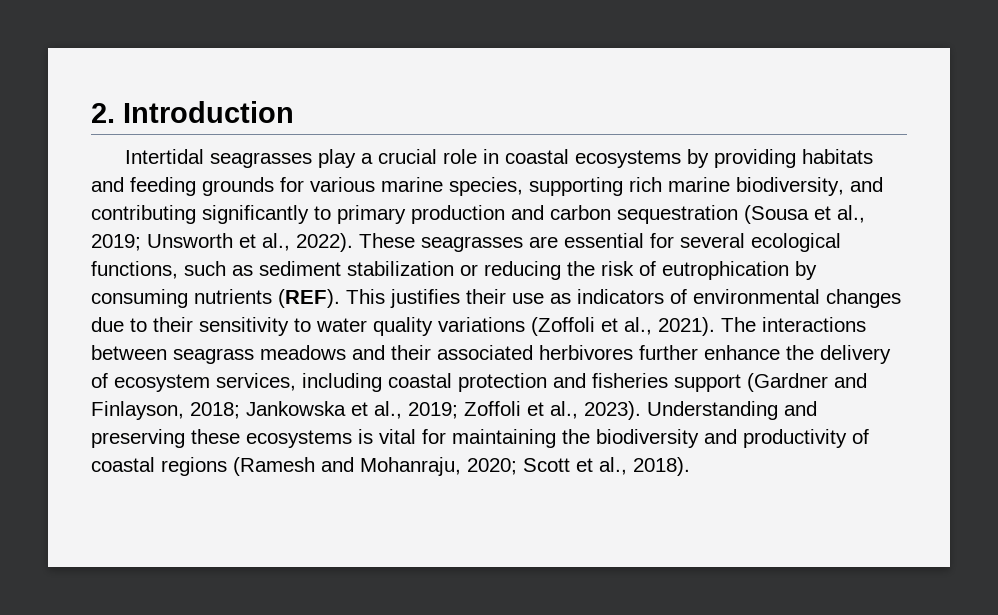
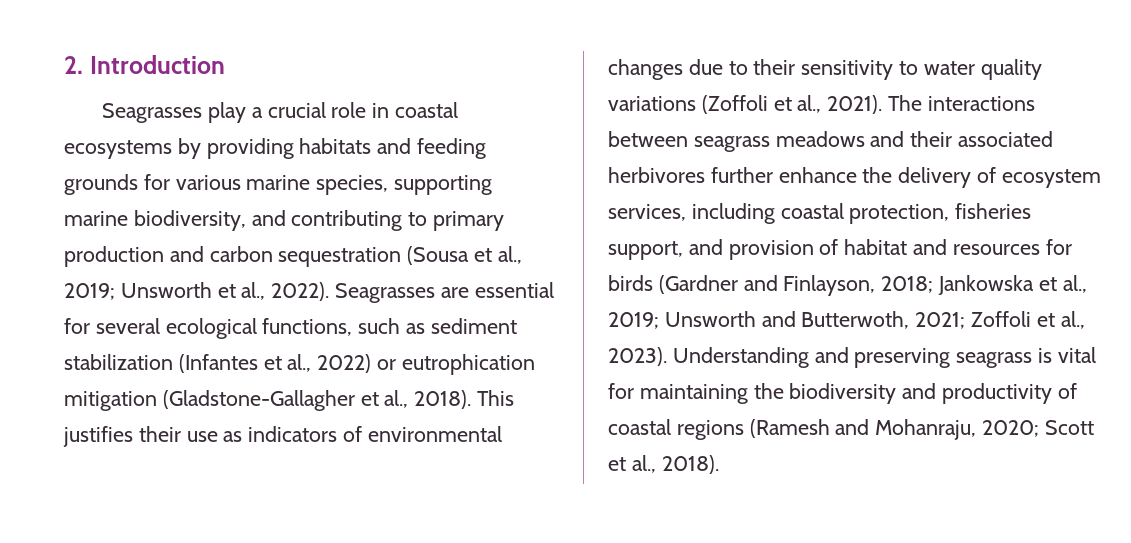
- Intertidal seagrasses play a crucial role in coastal ecosystems by providing habitats and feeding grounds for various marine species, supporting rich marine biodiversity, and contributing significantly to primary production and carbon sequestration (Sousa et al., 2019; Unsworth et al., 2022).
+ Seagrasses play a crucial role in coastal ecosystems by providing habitats and feeding grounds for various marine species, supporting marine biodiversity, and contributing to primary production and carbon sequestration (Sousa et al., 2019; Unsworth et al., 2022).
- These seagrasses are essential for several ecological functions, such as sediment stabilization or reducing the risk of eutrophication by consuming nutrients (REF).
+ Seagrasses are essential for several ecological functions, such as sediment stabilization (Infantes et al., 2022) or eutrophication mitigation (Gladstone-Gallagher et al., 2018).
- The interactions between seagrass meadows and their associated herbivores further enhance the delivery of ecosystem services, including coastal protection and fisheries support (Gardner and Finlayson, 2018; Jankowska et al., 2019; Zoffoli et al., 2023).
+ The interactions between seagrass meadows and their associated herbivores further enhance the delivery of ecosystem services, including coastal protection, fisheries support, and provision of habitat and resources for birds (Gardner and Finlayson, 2018; Jankowska et al., 2019; Unsworth and Butterwoth, 2021; Zoffoli et al., 2023).
- Understanding and preserving these ecosystems is vital for maintaining the biodiversity and productivity of coastal regions (Ramesh and Mohanraju, 2020; Scott et al., 2018).
+ Understanding and preserving seagrass is vital for maintaining the biodiversity and productivity of coastal regions (Ramesh and Mohanraju, 2020; Scott et al., 2018).

